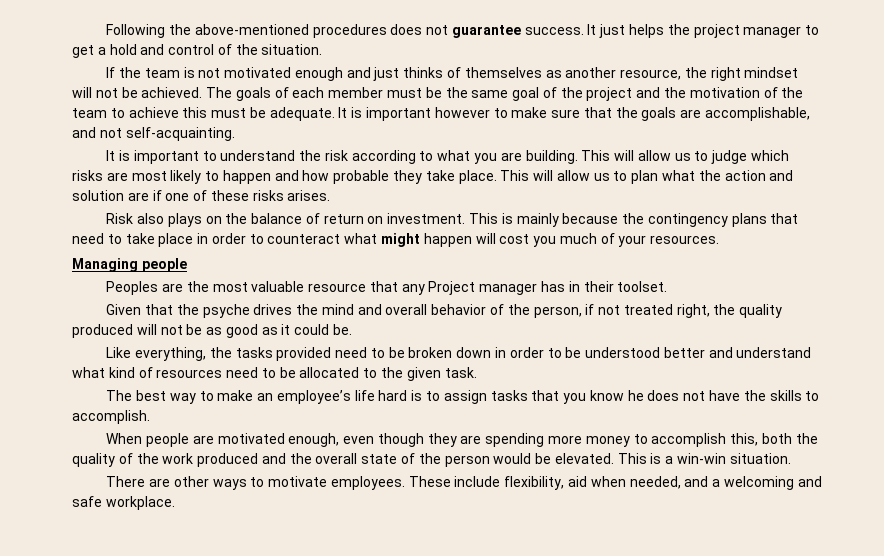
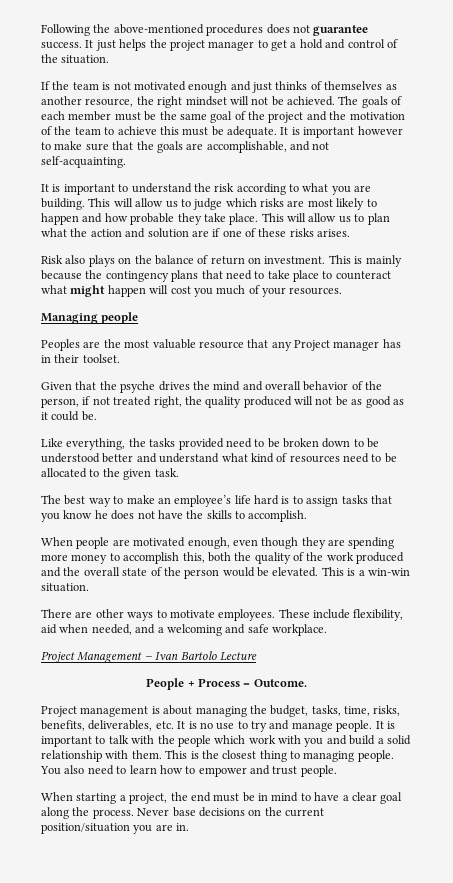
- This is mainly because the contingency plans that need to take place in order to counteract what might happen will cost you much of your resources.
+ This is mainly because the contingency plans that need to take place to counteract what might happen will cost you much of your resources.
- Like everything, the tasks provided need to be broken down in order to be understood better and understand what kind of resources need to be allocated to the given task.
+ Like everything, the tasks provided need to be broken down to be understood better and understand what kind of resources need to be allocated to the given task.
+ Project Management – Ivan Bartolo Lecture
+ People + Process = Outcome.
+ Project management is about managing the budget, tasks, time, risks, benefits, deliverables, etc. It is no use to try and manage people. It is important to talk with the people which work with you and build a solid relationship with them. This is the closest thing to managing people. You also need to learn how to empower and trust people.
+ When starting a project, the end must be in mind to have a clear goal along the process. Never base decisions on the current position/situation you are in.

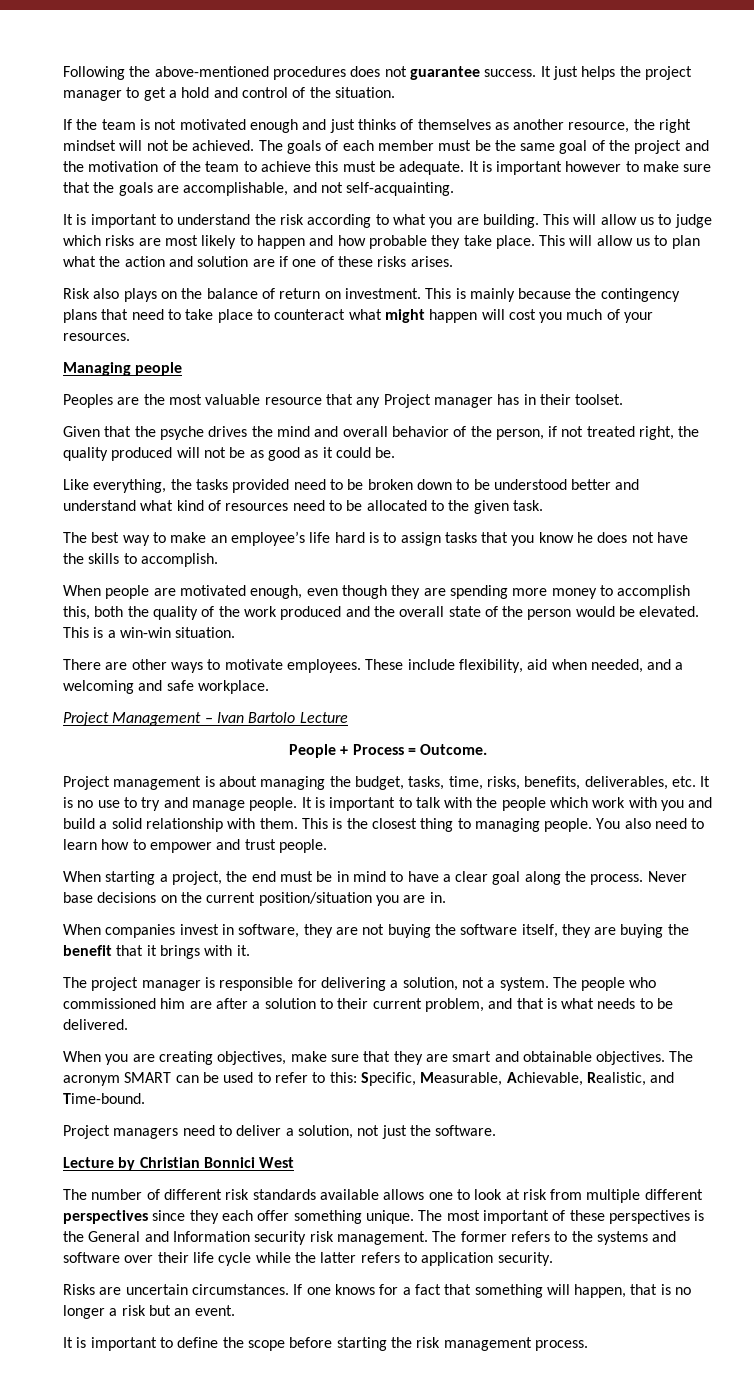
+ When companies invest in software, they are not buying the software itself, they are buying the benefit that it brings with it.
+ The project manager is responsible for delivering a solution, not a system. The people who commissioned him are after a solution to their current problem, and that is what needs to be delivered.
+ When you are creating objectives, make sure that they are smart and obtainable objectives. The acronym SMART can be used to refer to this: Specific, Measurable, Achievable, Realistic, and Time-bound.
+ Project managers need to deliver a solution, not just the software.
+ Lecture by Christian Bonnici West
+ The number of different risk standards available allows one to look at risk from multiple different perspectives since they each offer something unique. The most important of these perspectives is the General and Information security risk management. The former refers to the systems and software over their life cycle while the latter refers to application security.
+ Risks are uncertain circumstances. If one knows for a fact that something will happen, that is no longer a risk but an event.
+ It is important to define the scope before starting the risk management process.

